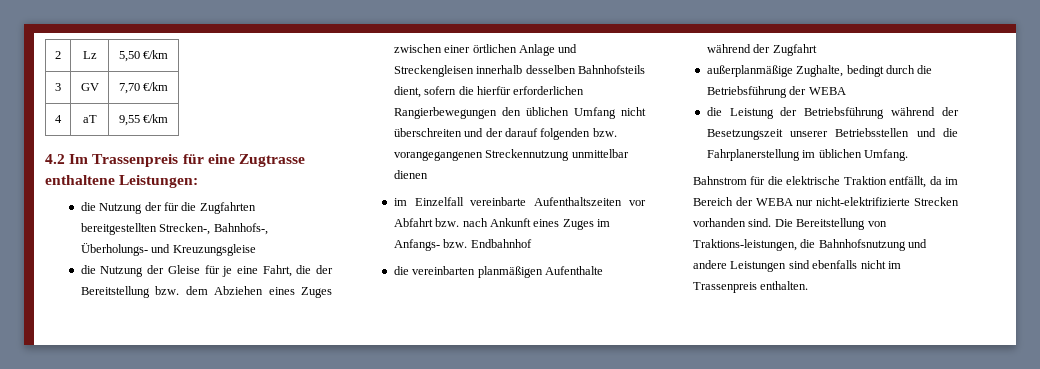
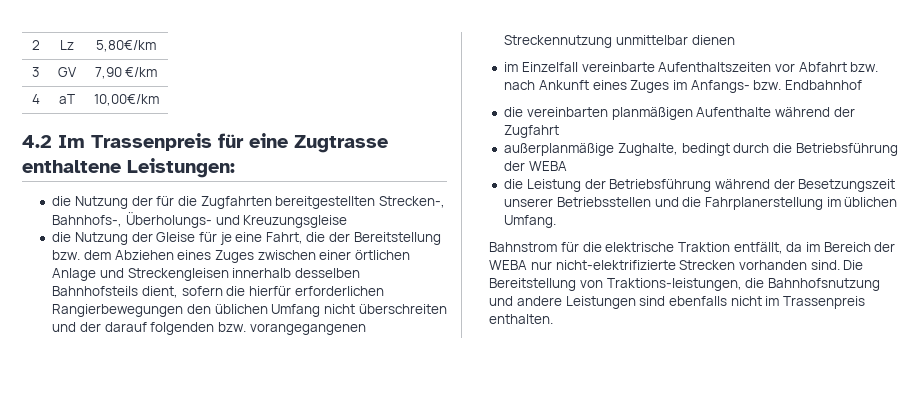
- 2 | Lz | 5,50 €/km
+ 2 | Lz | 5,80€/km
- 3 | GV | 7,70 €/km
+ 3 | GV | 7,90 €/km
- 4 | aT | 9,55 €/km
+ 4 | aT | 10,00€/km

